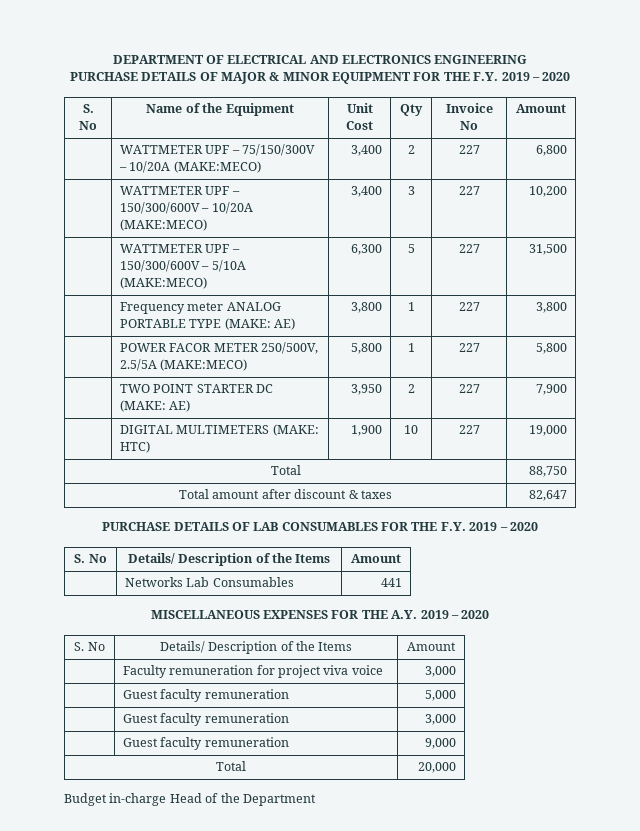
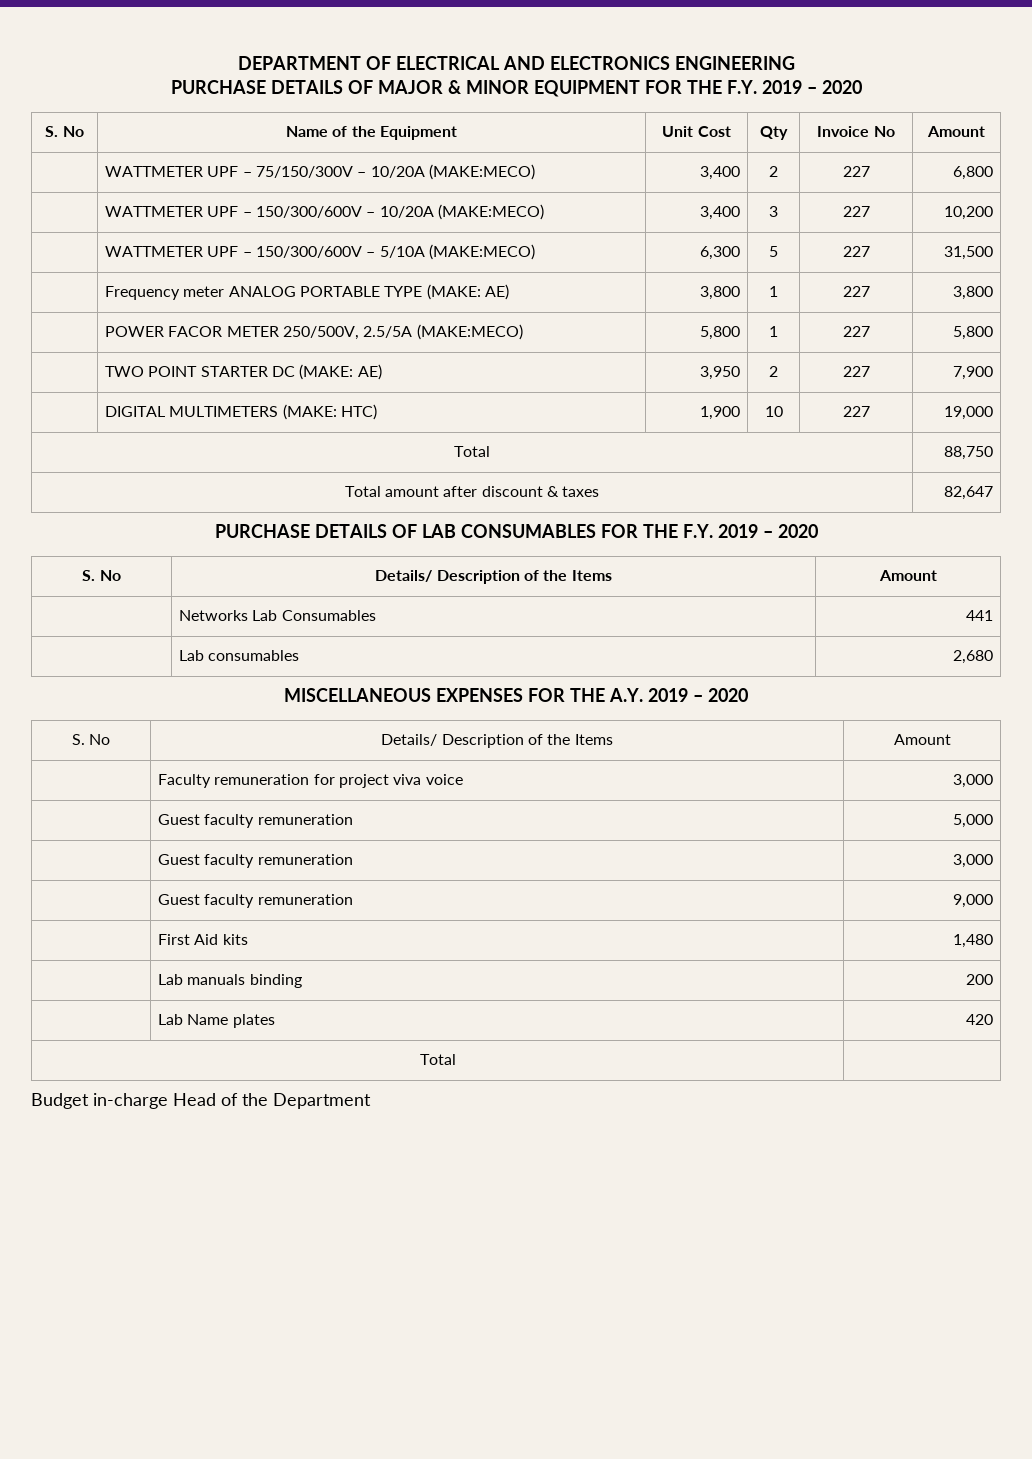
+ | Lab consumables | 2,680
- Total | 20,000
+ | First Aid kits | 1,480
+ | Lab manuals binding | 200
+ | Lab Name plates | 420
+ Total |

